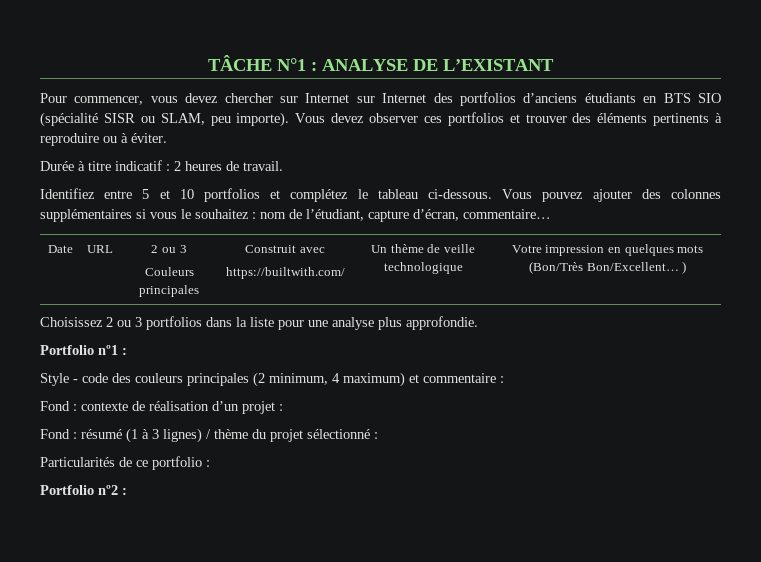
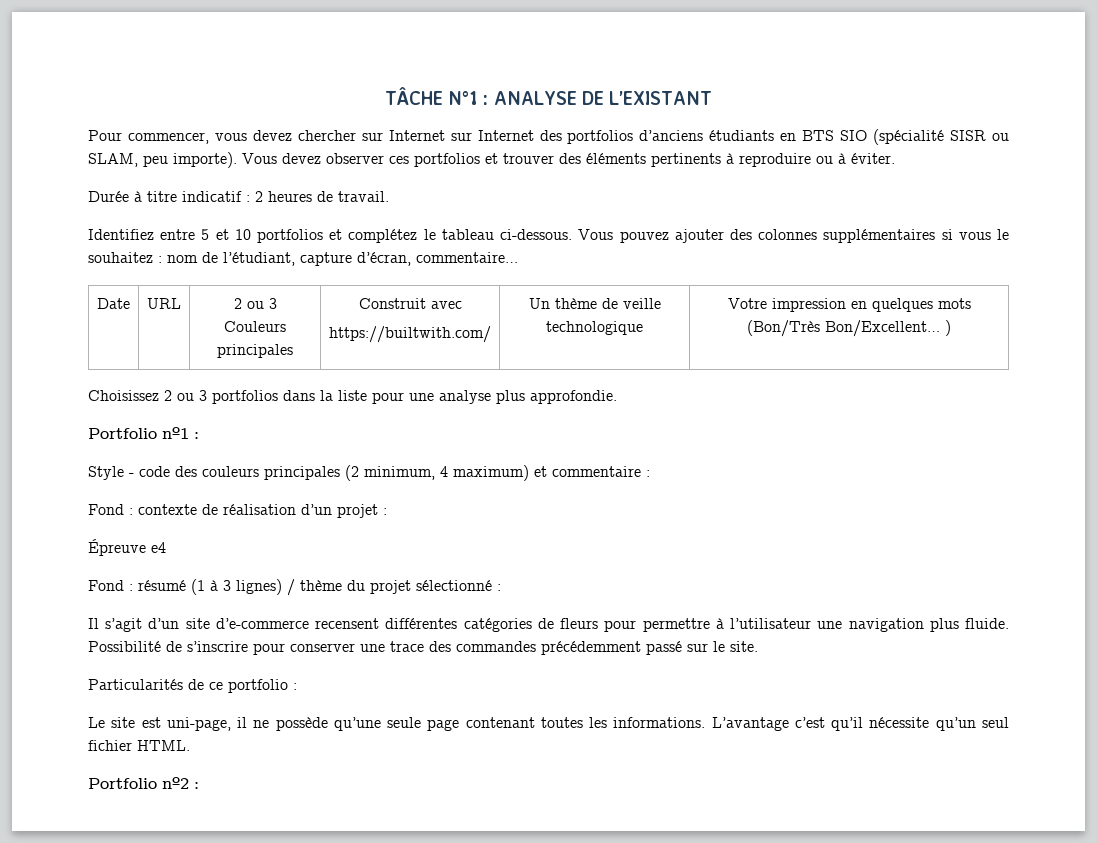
+ Épreuve e4
+ Il s’agit d’un site d’e-commerce recensent différentes catégories de fleurs pour permettre à l’utilisateur une navigation plus fluide. Possibilité de s’inscrire pour conserver une trace des commandes précédemment passé sur le site.
+ Le site est uni-page, il ne possède qu’une seule page contenant toutes les informations. L’avantage c’est qu’il nécessite qu’un seul fichier HTML.

